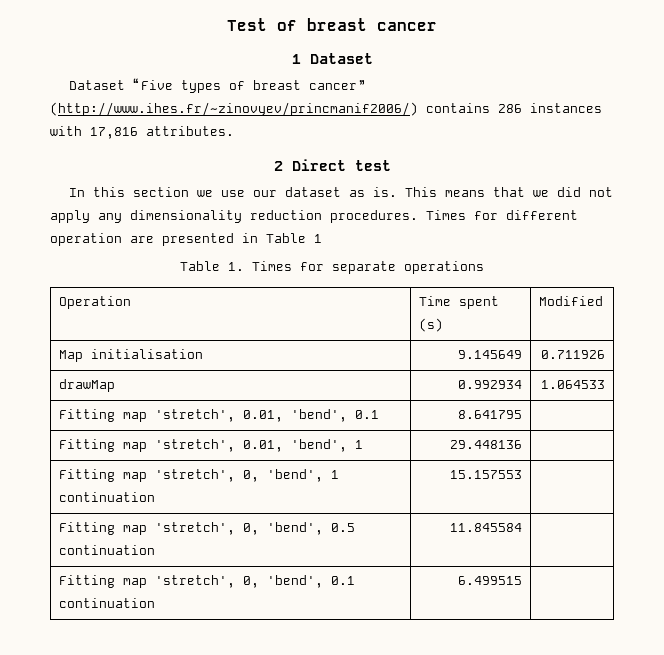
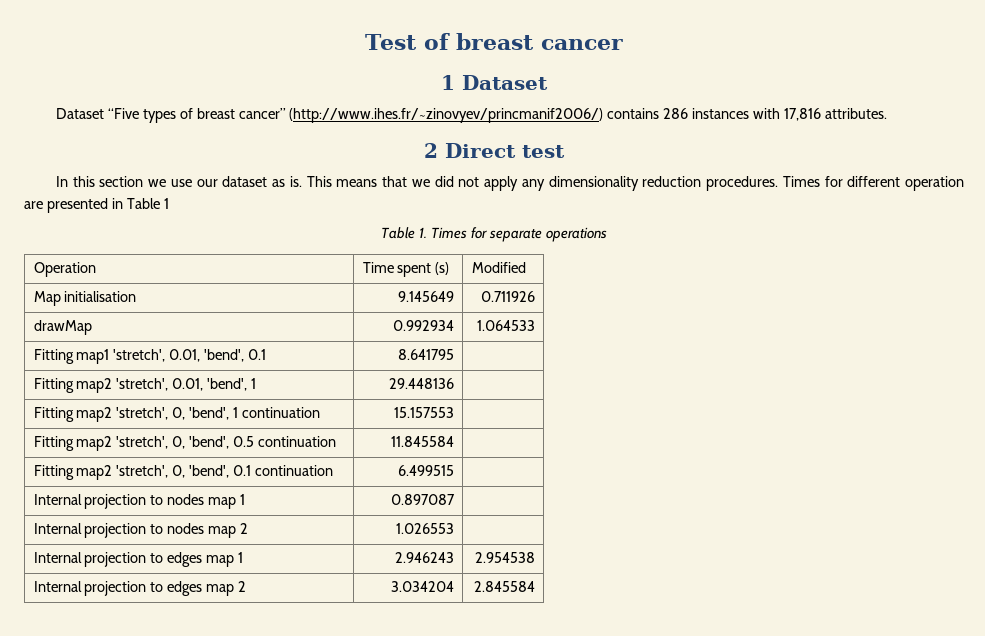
- Fitting map 'stretch', 0.01, 'bend', 0.1 | 8.641795 |
+ Fitting map1 'stretch', 0.01, 'bend', 0.1 | 8.641795 |
- Fitting map 'stretch', 0.01, 'bend', 1 | 29.448136 |
+ Fitting map2 'stretch', 0.01, 'bend', 1 | 29.448136 |
- Fitting map 'stretch', 0, 'bend', 1 continuation | 15.157553 |
+ Fitting map2 'stretch', 0, 'bend', 1 continuation | 15.157553 |
- Fitting map 'stretch', 0, 'bend', 0.5 continuation | 11.845584 |
+ Fitting map2 'stretch', 0, 'bend', 0.5 continuation | 11.845584 |
- Fitting map 'stretch', 0, 'bend', 0.1 continuation | 6.499515 |
+ Fitting map2 'stretch', 0, 'bend', 0.1 continuation | 6.499515 |
+ Internal projection to nodes map 1 | 0.897087 |
+ Internal projection to nodes map 2 | 1.026553 |
+ Internal projection to edges map 1 | 2.946243 | 2.954538
+ Internal projection to edges map 2 | 3.034204 | 2.845584

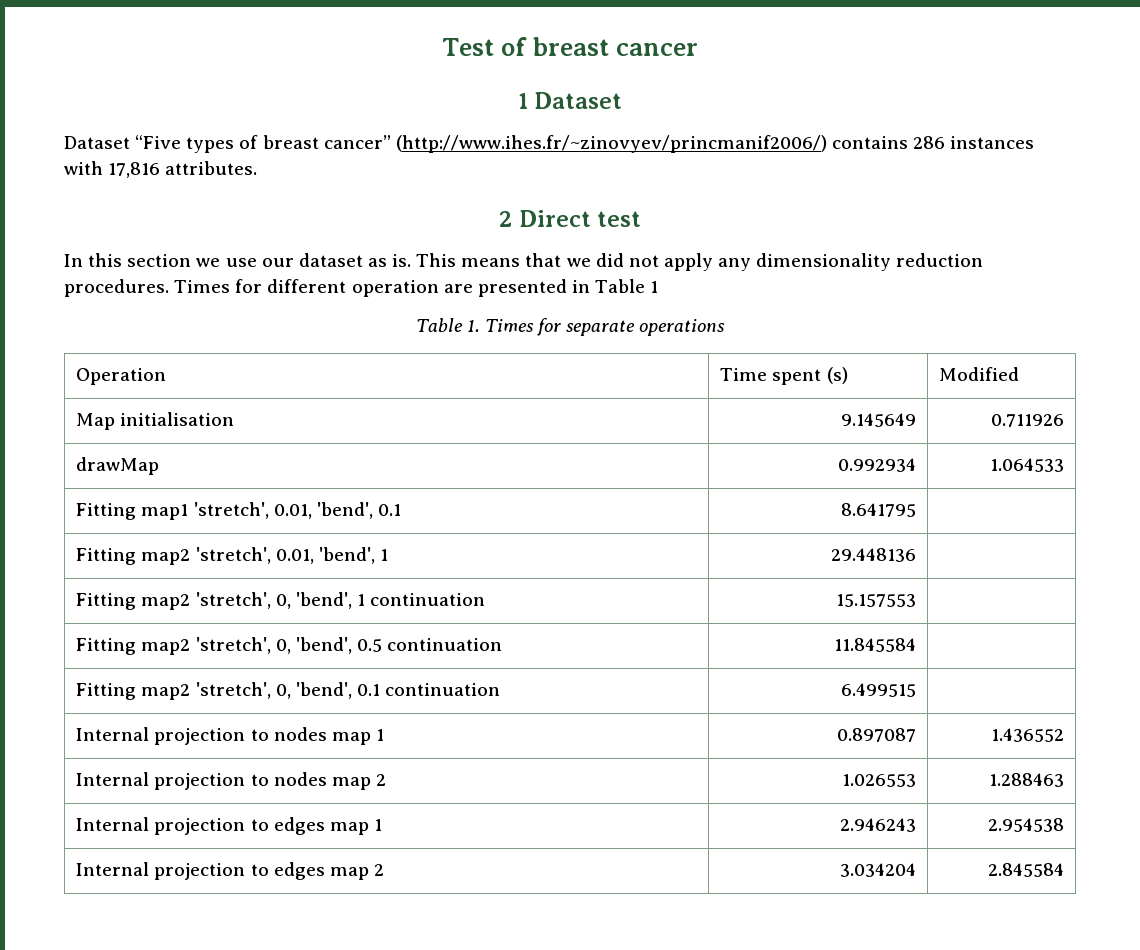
- Internal projection to nodes map 1 | 0.897087 |
+ Internal projection to nodes map 1 | 0.897087 | 1.436552
- Internal projection to nodes map 2 | 1.026553 |
+ Internal projection to nodes map 2 | 1.026553 | 1.288463

